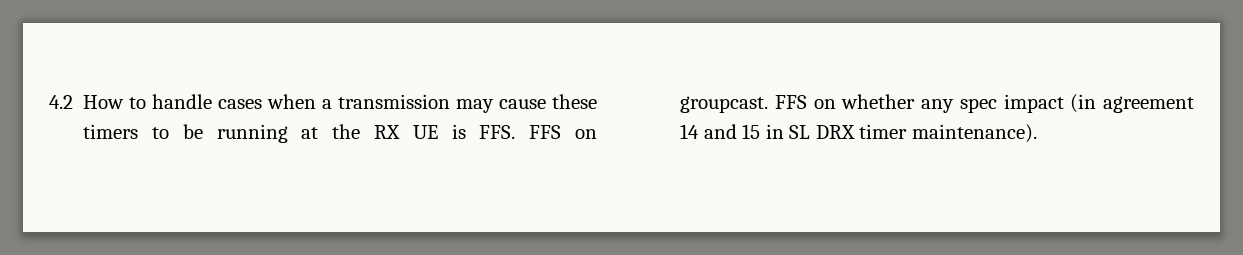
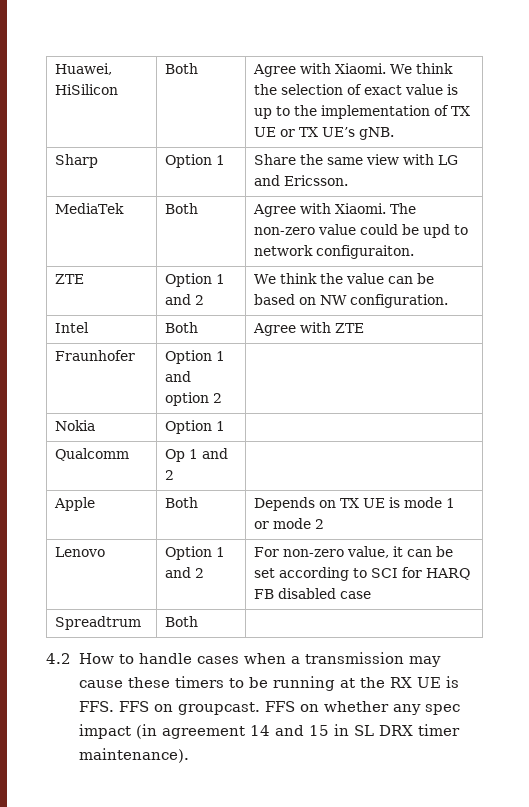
+ Huawei, HiSilicon | Both | Agree with Xiaomi. We think the selection of exact value is up to the implementation of TX UE or TX UE’s gNB.
+ Sharp | Option 1 | Share the same view with LG and Ericsson.
+ MediaTek | Both | Agree with Xiaomi. The non-zero value could be upd to network configuraiton.
+ ZTE | Option 1 and 2 | We think the value can be based on NW configuration.
+ Intel | Both | Agree with ZTE
+ Fraunhofer | Option 1 and option 2 |
+ Nokia | Option 1 |
+ Qualcomm | Op 1 and 2 |
+ Apple | Both | Depends on TX UE is mode 1 or mode 2
+ Lenovo | Option 1 and 2 | For non-zero value, it can be set according to SCI for HARQ FB disabled case
+ Spreadtrum | Both |

